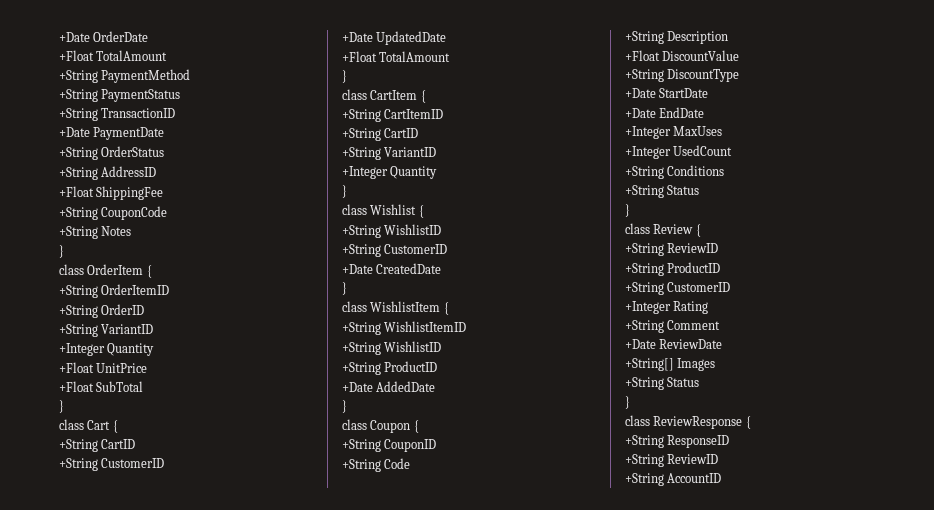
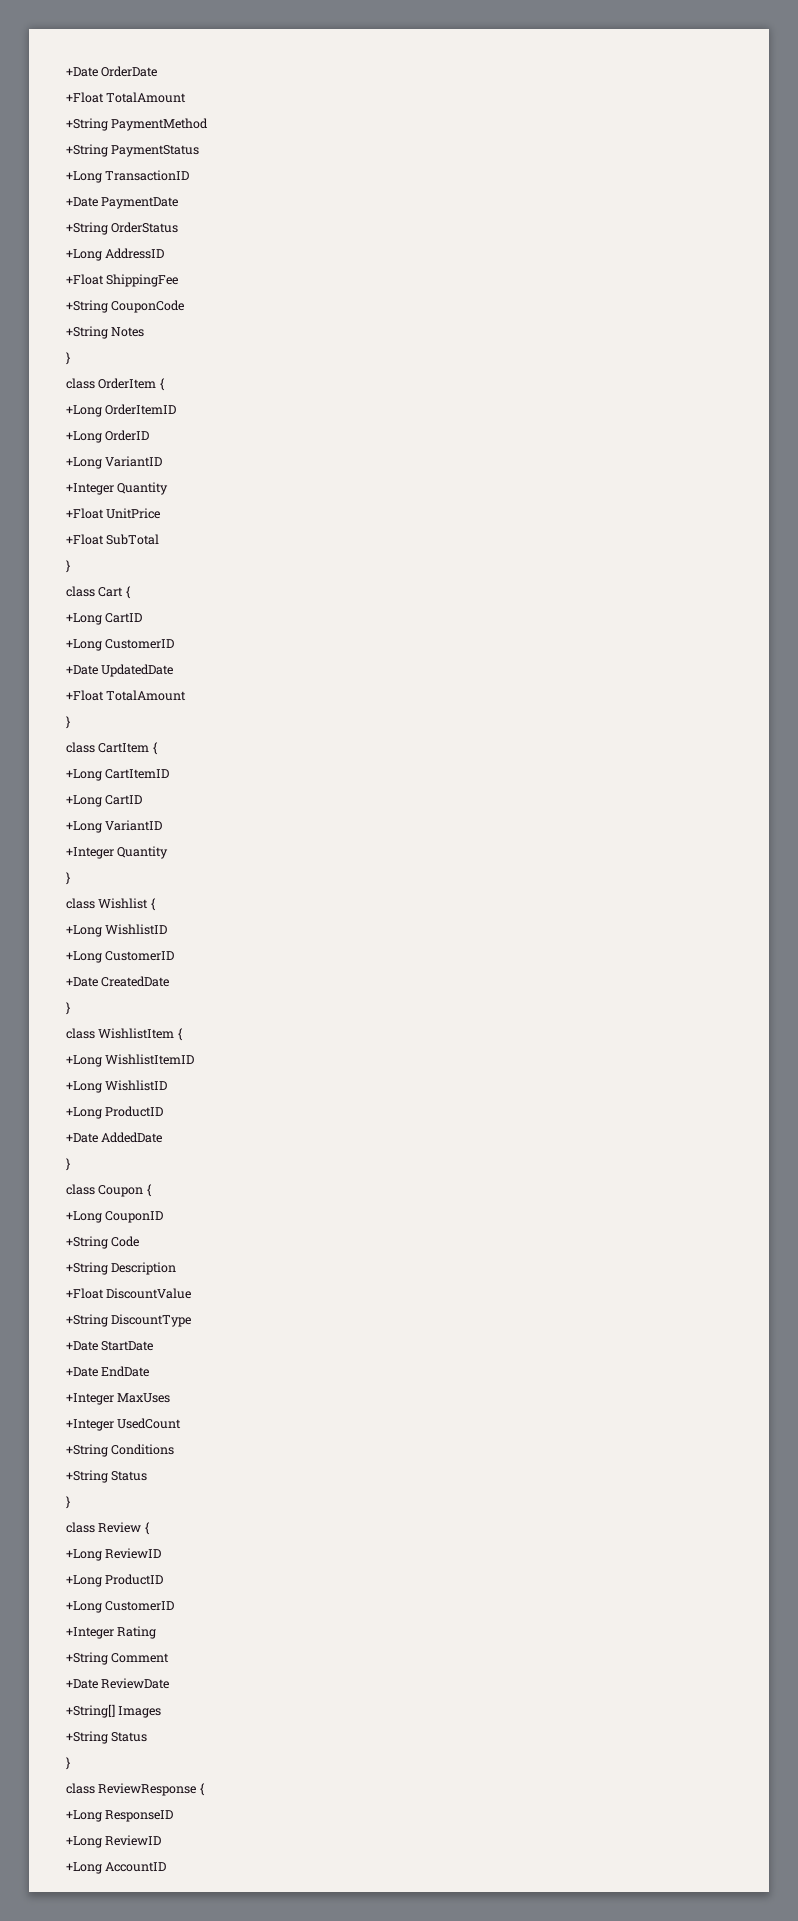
- +String TransactionID
+ +Long TransactionID
- +String AddressID
+ +Long AddressID
- +String OrderItemID
+ +Long OrderItemID
- +String OrderID
- +String VariantID
+ +Long OrderID
+ +Long VariantID
  class Cart {
- +String CartID
- +String CustomerID
+ +Long CartID
+ +Long CustomerID
- +String CartItemID
- +String CartID
- +String VariantID
+ +Long CartItemID
+ +Long CartID
+ +Long VariantID
  class Wishlist {
- +String WishlistID
- +String CustomerID
+ +Long WishlistID
+ +Long CustomerID
- +String WishlistItemID
- +String WishlistID
- +String ProductID
+ +Long WishlistItemID
+ +Long WishlistID
+ +Long ProductID
- +String CouponID
+ +Long CouponID
  class Review {
- +String ReviewID
- +String ProductID
- +String CustomerID
+ +Long ReviewID
+ +Long ProductID
+ +Long CustomerID
- +String ResponseID
- +String ReviewID
- +String AccountID
+ +Long ResponseID
+ +Long ReviewID
+ +Long AccountID

